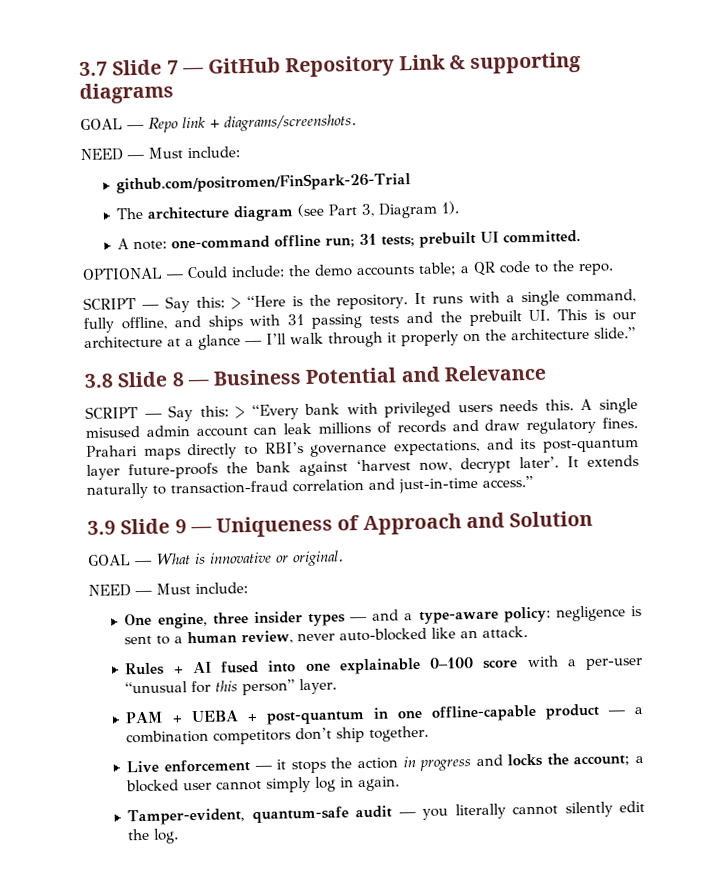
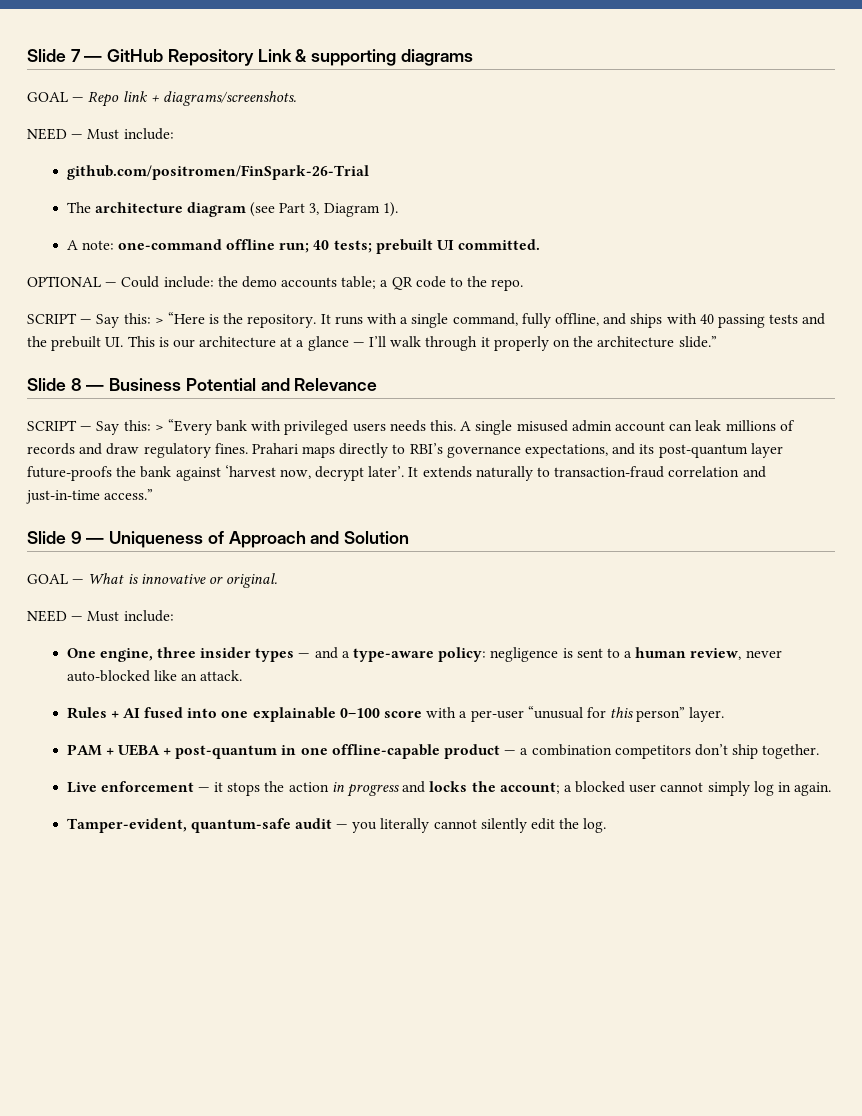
- 3.7 Slide 7 — GitHub Repository Link & supporting diagrams
+ Slide 7 — GitHub Repository Link & supporting diagrams
- A note: one-command offline run; 31 tests; prebuilt UI committed.
+ A note: one-command offline run; 40 tests; prebuilt UI committed.
- It runs with a single command, fully offline, and ships with 31 passing tests and the prebuilt UI. This is our architecture at a glance — I’ll walk through it properly on the architecture slide.”
+ It runs with a single command, fully offline, and ships with 40 passing tests and the prebuilt UI. This is our architecture at a glance — I’ll walk through it properly on the architecture slide.”
- 3.8 Slide 8 — Business Potential and Relevance
+ Slide 8 — Business Potential and Relevance
- 3.9 Slide 9 — Uniqueness of Approach and Solution
+ Slide 9 — Uniqueness of Approach and Solution

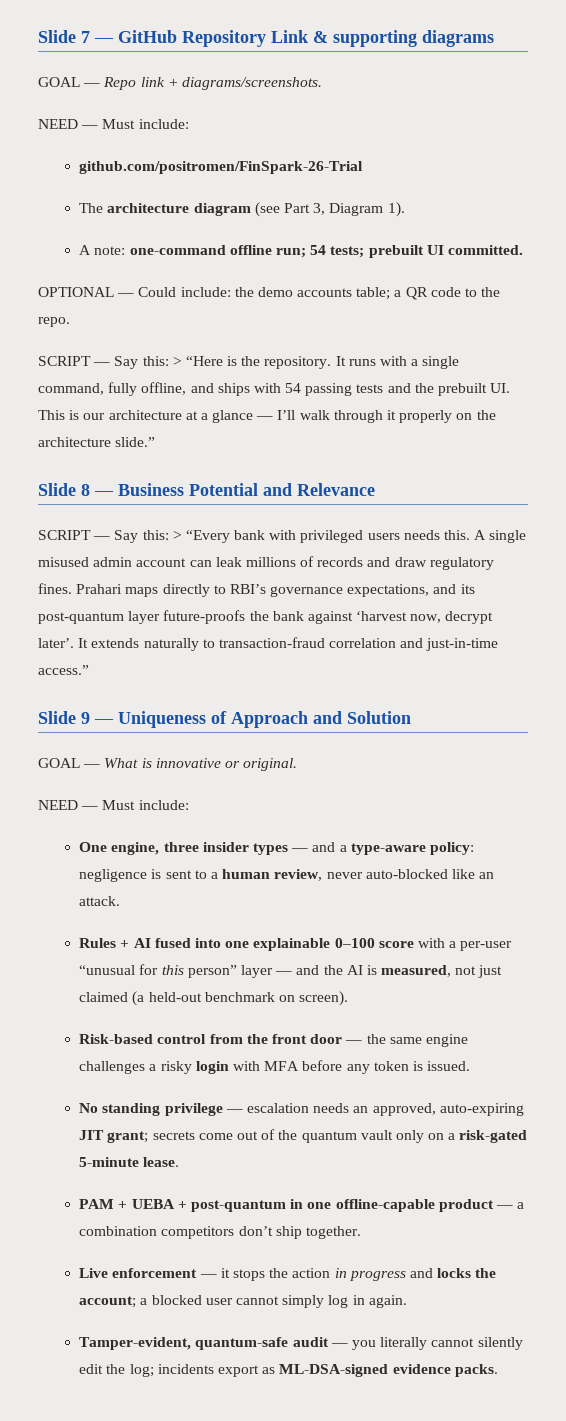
- A note: one-command offline run; 40 tests; prebuilt UI committed.
+ A note: one-command offline run; 54 tests; prebuilt UI committed.
- It runs with a single command, fully offline, and ships with 40 passing tests and the prebuilt UI. This is our architecture at a glance — I’ll walk through it properly on the architecture slide.”
+ It runs with a single command, fully offline, and ships with 54 passing tests and the prebuilt UI. This is our architecture at a glance — I’ll walk through it properly on the architecture slide.”
- Rules + AI fused into one explainable 0–100 score with a per-user “unusual for this person” layer.
+ Rules + AI fused into one explainable 0–100 score with a per-user “unusual for this person” layer — and the AI is measured, not just claimed (a held-out benchmark on screen).
+ Risk-based control from the front door — the same engine challenges a risky login with MFA before any token is issued.
+ No standing privilege — escalation needs an approved, auto-expiring JIT grant; secrets come out of the quantum vault only on a risk-gated 5-minute lease.
- Tamper-evident, quantum-safe audit — you literally cannot silently edit the log.
+ Tamper-evident, quantum-safe audit — you literally cannot silently edit the log; incidents export as ML-DSA-signed evidence packs.

